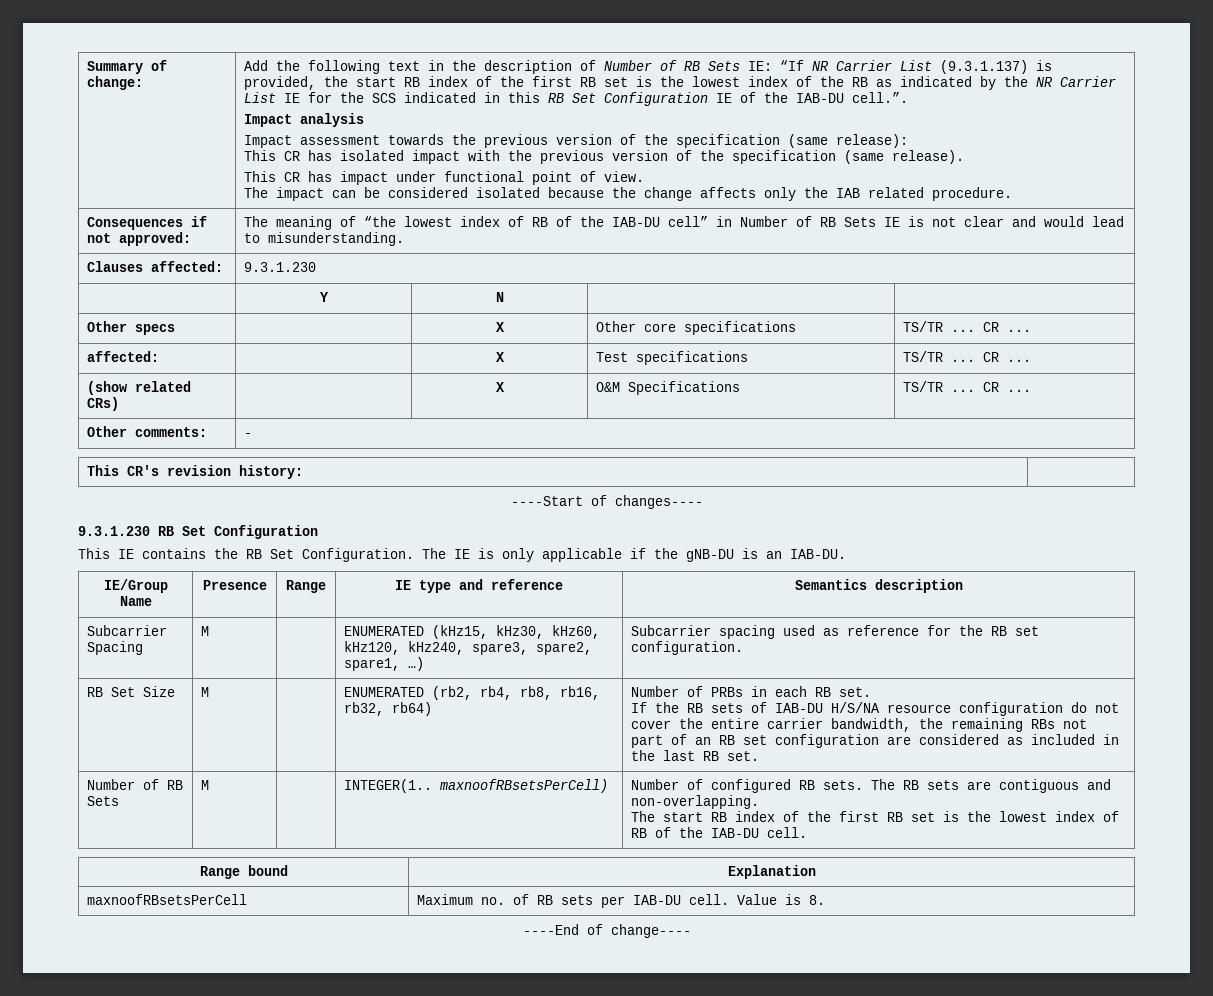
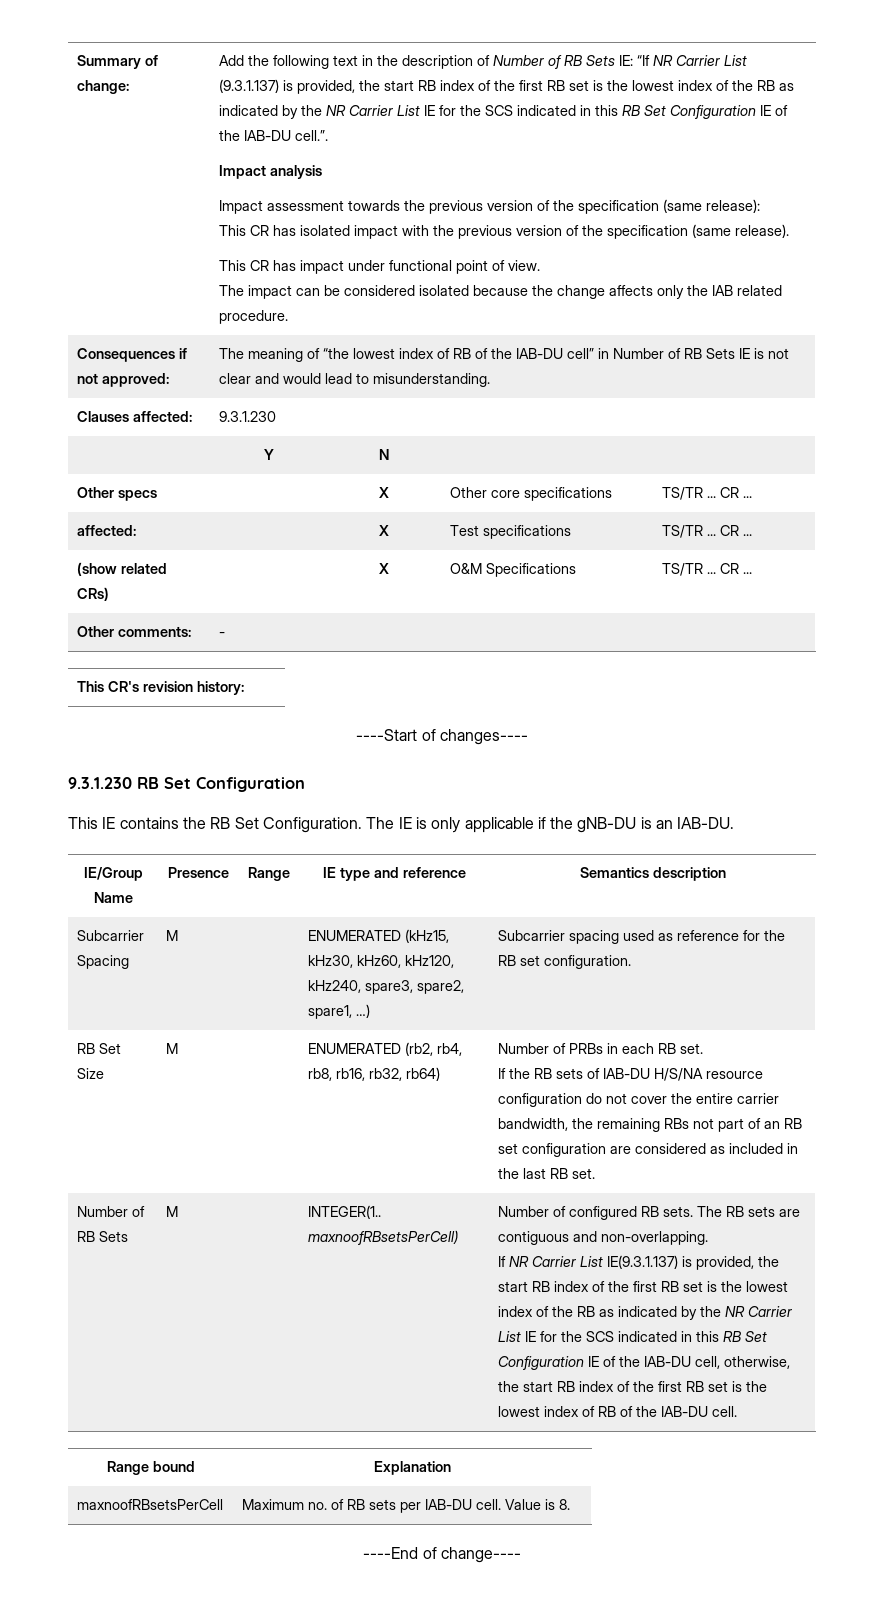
- The start RB index of the first RB set is the lowest index of RB of the IAB-DU cell.
+ If NR Carrier List IE(9.3.1.137) is provided, the start RB index of the first RB set is the lowest index of the RB as indicated by the NR Carrier List IE for the SCS indicated in this RB Set Configuration IE of the IAB-DU cell, otherwise, the start RB index of the first RB set is the lowest index of RB of the IAB-DU cell.

